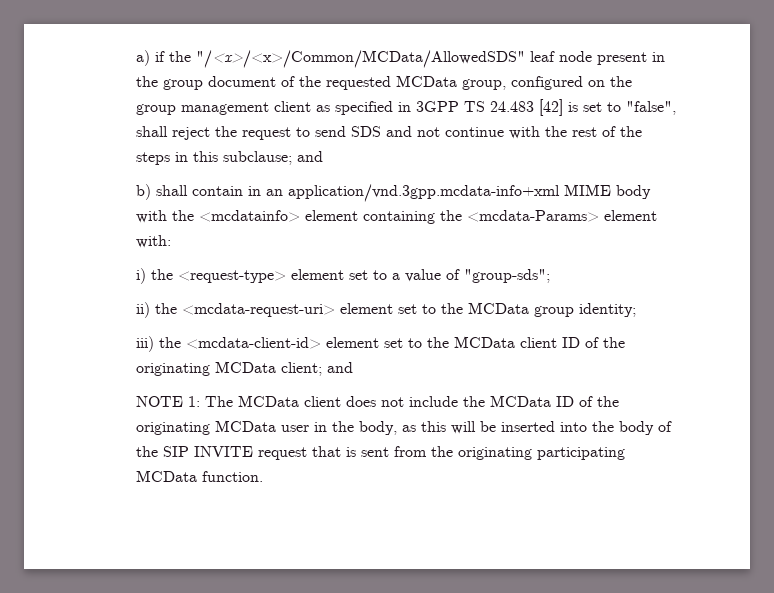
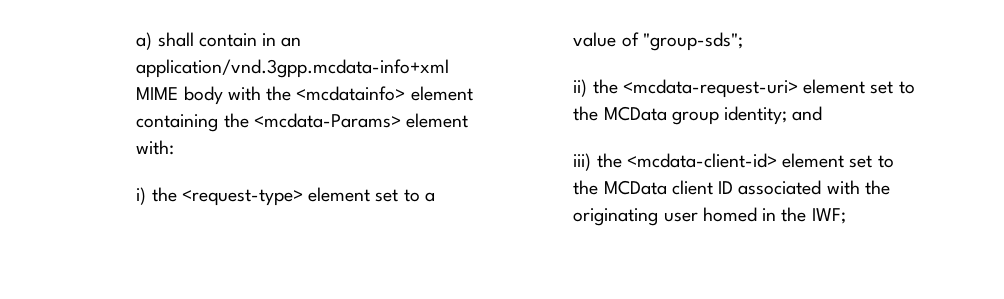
- a) if the "/<x>/<x>/Common/MCData/AllowedSDS" leaf node present in the group document of the requested MCData group, configured on the group management client as specified in 3GPP TS 24.483 [42] is set to "false", shall reject the request to send SDS and not continue with the rest of the steps in this subclause; and
- b) shall contain in an application/vnd.3gpp.mcdata-info+xml MIME body with the <mcdatainfo> element containing the <mcdata-Params> element with:
+ a) shall contain in an application/vnd.3gpp.mcdata-info+xml MIME body with the <mcdatainfo> element containing the <mcdata-Params> element with:
- ii) the <mcdata-request-uri> element set to the MCData group identity;
+ ii) the <mcdata-request-uri> element set to the MCData group identity; and
- iii) the <mcdata-client-id> element set to the MCData client ID of the originating MCData client; and
- NOTE 1: The MCData client does not include the MCData ID of the originating MCData user in the body, as this will be inserted into the body of the SIP INVITE request that is sent from the originating participating MCData function.
+ iii) the <mcdata-client-id> element set to the MCData client ID associated with the originating user homed in the IWF;

